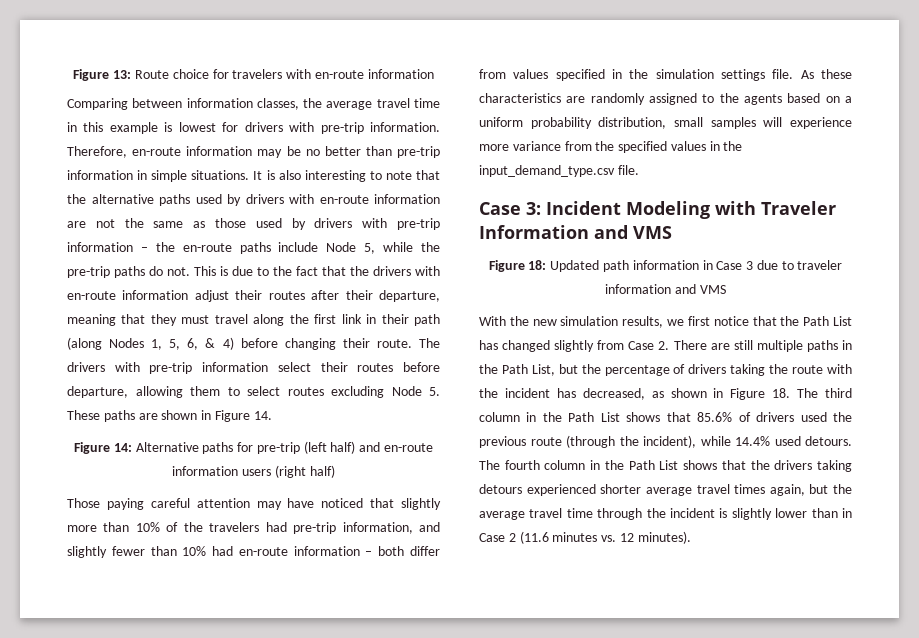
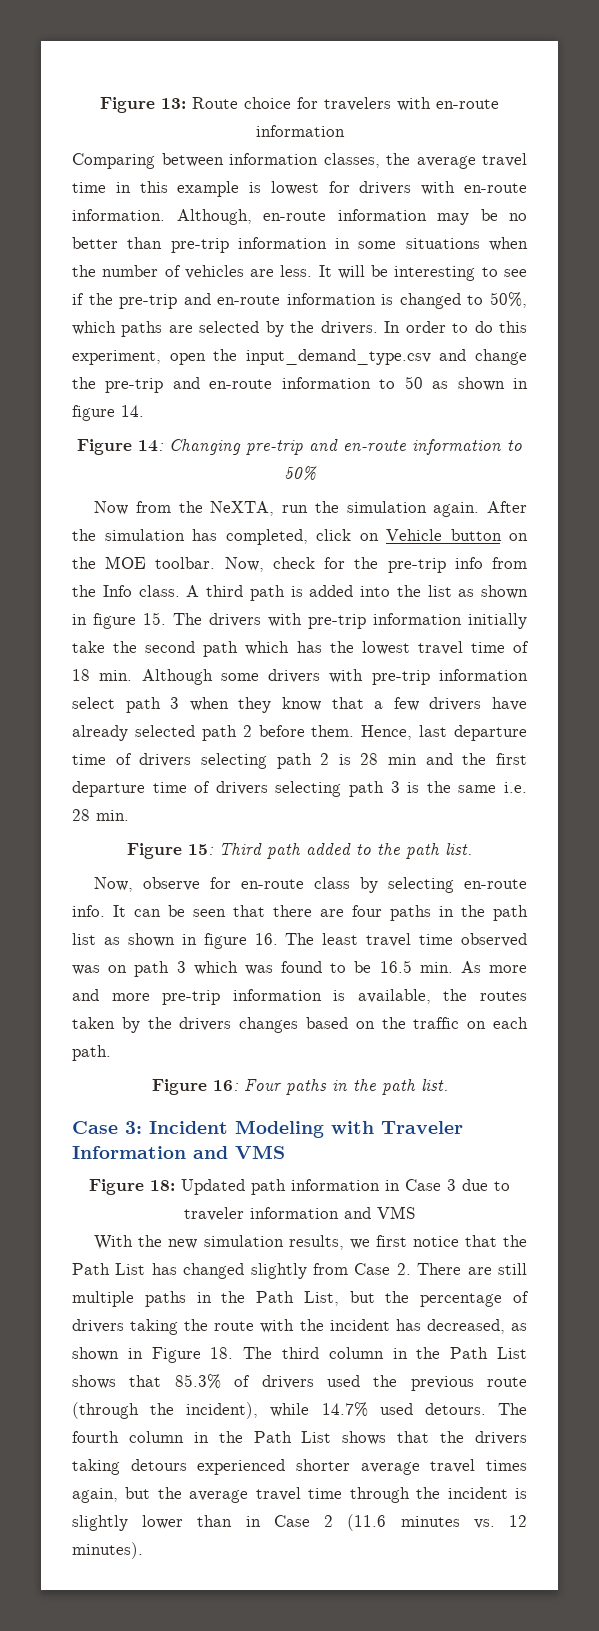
- Comparing between information classes, the average travel time in this example is lowest for drivers with pre-trip information. Therefore, en-route information may be no better than pre-trip information in simple situations. It is also interesting to note that the alternative paths used by drivers with en-route information are not the same as those used by drivers with pre-trip information – the en-route paths include Node 5, while the pre-trip paths do not. This is due to the fact that the drivers with en-route information adjust their routes after their departure, meaning that they must travel along the first link in their path (along Nodes 1, 5, 6, & 4) before changing their route. The drivers with pre-trip information select their routes before departure, allowing them to select routes excluding Node 5. These paths are shown in Figure 14.
- Figure 14: Alternative paths for pre-trip (left half) and en-route information users (right half)
- Those paying careful attention may have noticed that slightly more than 10% of the travelers had pre-trip information, and slightly fewer than 10% had en-route information – both differ from values specified in the simulation settings file. As these characteristics are randomly assigned to the agents based on a uniform probability distribution, small samples will experience more variance from the specified values in the input_demand_type.csv file.
+ Comparing between information classes, the average travel time in this example is lowest for drivers with en-route information. Although, en-route information may be no better than pre-trip information in some situations when the number of vehicles are less. It will be interesting to see if the pre-trip and en-route information is changed to 50%, which paths are selected by the drivers. In order to do this experiment, open the input_demand_type.csv and change the pre-trip and en-route information to 50 as shown in figure 14.
+ Figure 14: Changing pre-trip and en-route information to 50%
+ Now from the NeXTA, run the simulation again. After the simulation has completed, click on Vehicle button on the MOE toolbar. Now, check for the pre-trip info from the Info class. A third path is added into the list as shown in figure 15. The drivers with pre-trip information initially take the second path which has the lowest travel time of 18 min. Although some drivers with pre-trip information select path 3 when they know that a few drivers have already selected path 2 before them. Hence, last departure time of drivers selecting path 2 is 28 min and the first departure time of drivers selecting path 3 is the same i.e. 28 min.
+ Figure 15: Third path added to the path list.
+ Now, observe for en-route class by selecting en-route info. It can be seen that there are four paths in the path list as shown in figure 16. The least travel time observed was on path 3 which was found to be 16.5 min. As more and more pre-trip information is available, the routes taken by the drivers changes based on the traffic on each path.
+ Figure 16: Four paths in the path list.
- With the new simulation results, we first notice that the Path List has changed slightly from Case 2. There are still multiple paths in the Path List, but the percentage of drivers taking the route with the incident has decreased, as shown in Figure 18. The third column in the Path List shows that 85.6% of drivers used the previous route (through the incident), while 14.4% used detours.
+ With the new simulation results, we first notice that the Path List has changed slightly from Case 2. There are still multiple paths in the Path List, but the percentage of drivers taking the route with the incident has decreased, as shown in Figure 18. The third column in the Path List shows that 85.3% of drivers used the previous route (through the incident), while 14.7% used detours.

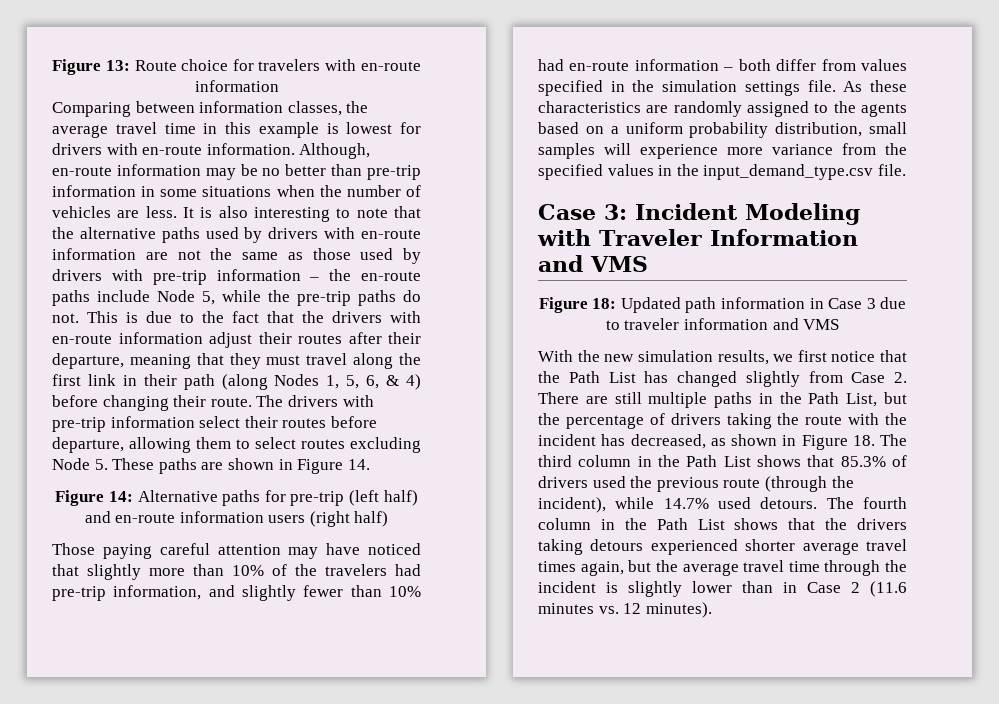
- It will be interesting to see if the pre-trip and en-route information is changed to 50%, which paths are selected by the drivers. In order to do this experiment, open the input_demand_type.csv and change the pre-trip and en-route information to 50 as shown in figure 14.
- Figure 14: Changing pre-trip and en-route information to 50%
- Now from the NeXTA, run the simulation again. After the simulation has completed, click on Vehicle button on the MOE toolbar. Now, check for the pre-trip info from the Info class. A third path is added into the list as shown in figure 15. The drivers with pre-trip information initially take the second path which has the lowest travel time of 18 min. Although some drivers with pre-trip information select path 3 when they know that a few drivers have already selected path 2 before them. Hence, last departure time of drivers selecting path 2 is 28 min and the first departure time of drivers selecting path 3 is the same i.e. 28 min.
- Figure 15: Third path added to the path list.
- Now, observe for en-route class by selecting en-route info. It can be seen that there are four paths in the path list as shown in figure 16. The least travel time observed was on path 3 which was found to be 16.5 min. As more and more pre-trip information is available, the routes taken by the drivers changes based on the traffic on each path.
- Figure 16: Four paths in the path list.
+ It is also interesting to note that the alternative paths used by drivers with en-route information are not the same as those used by drivers with pre-trip information – the en-route paths include Node 5, while the pre-trip paths do not. This is due to the fact that the drivers with en-route information adjust their routes after their departure, meaning that they must travel along the first link in their path (along Nodes 1, 5, 6, & 4) before changing their route. The drivers with pre-trip information select their routes before departure, allowing them to select routes excluding Node 5. These paths are shown in Figure 14.
+ Figure 14: Alternative paths for pre-trip (left half) and en-route information users (right half)
+ Those paying careful attention may have noticed that slightly more than 10% of the travelers had pre-trip information, and slightly fewer than 10% had en-route information – both differ from values specified in the simulation settings file. As these characteristics are randomly assigned to the agents based on a uniform probability distribution, small samples will experience more variance from the specified values in the input_demand_type.csv file.

